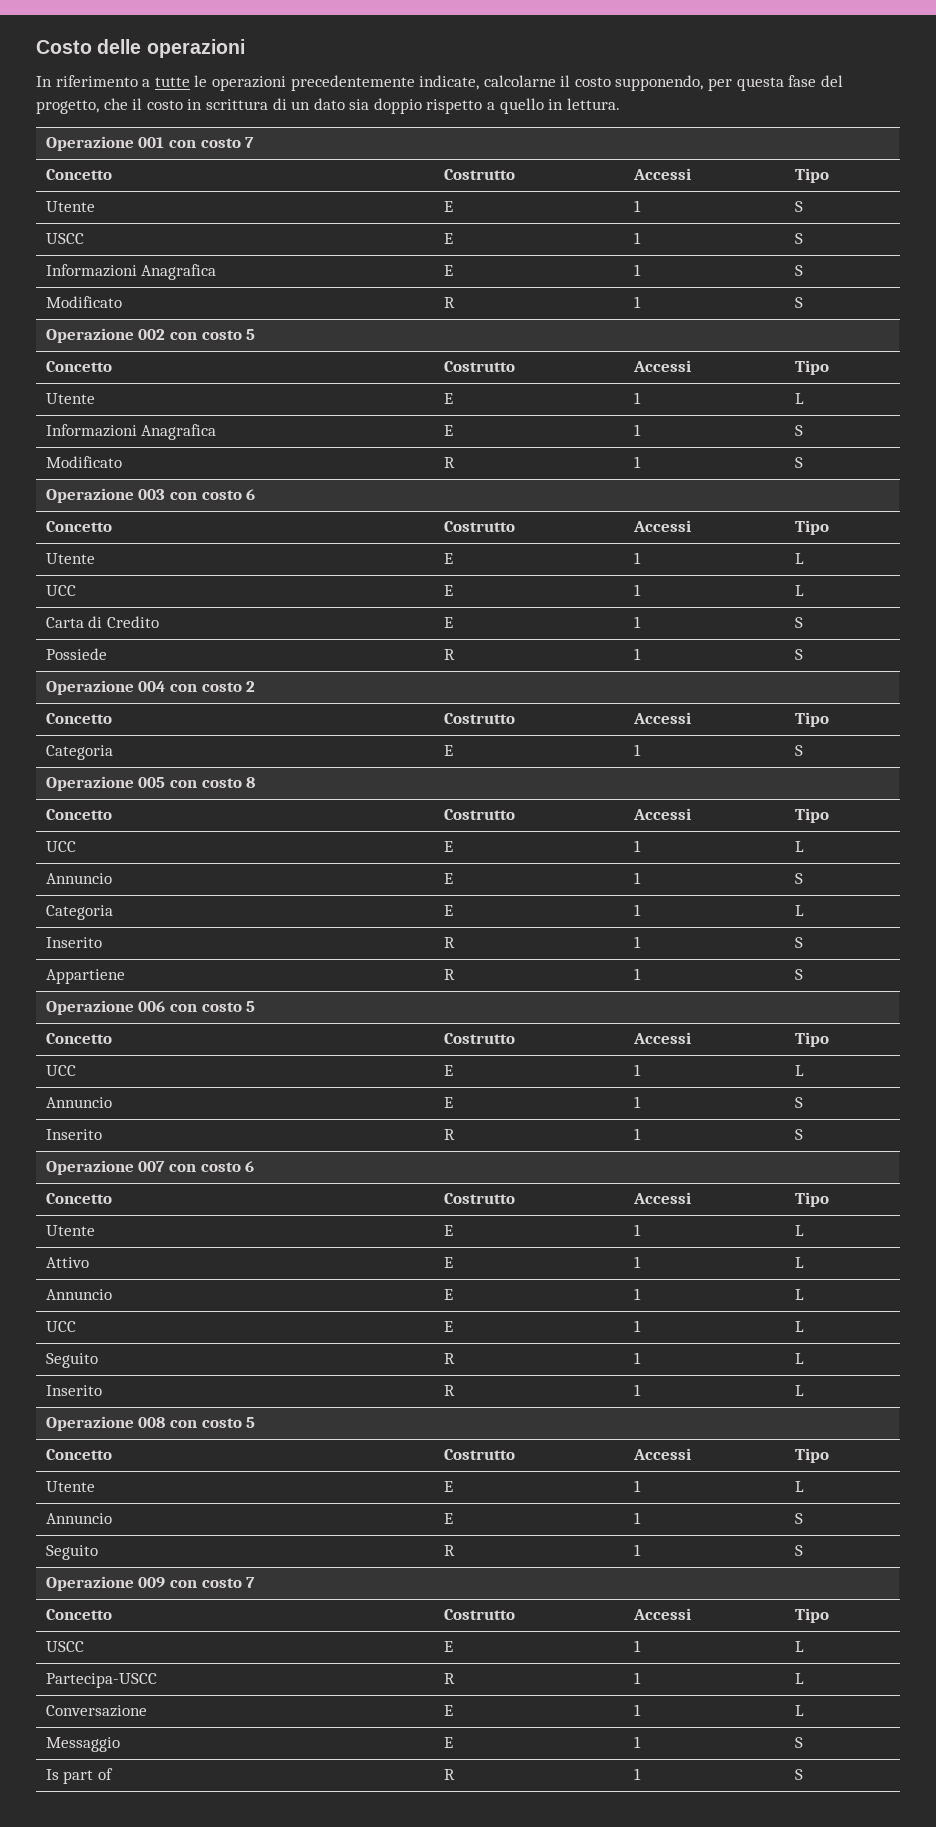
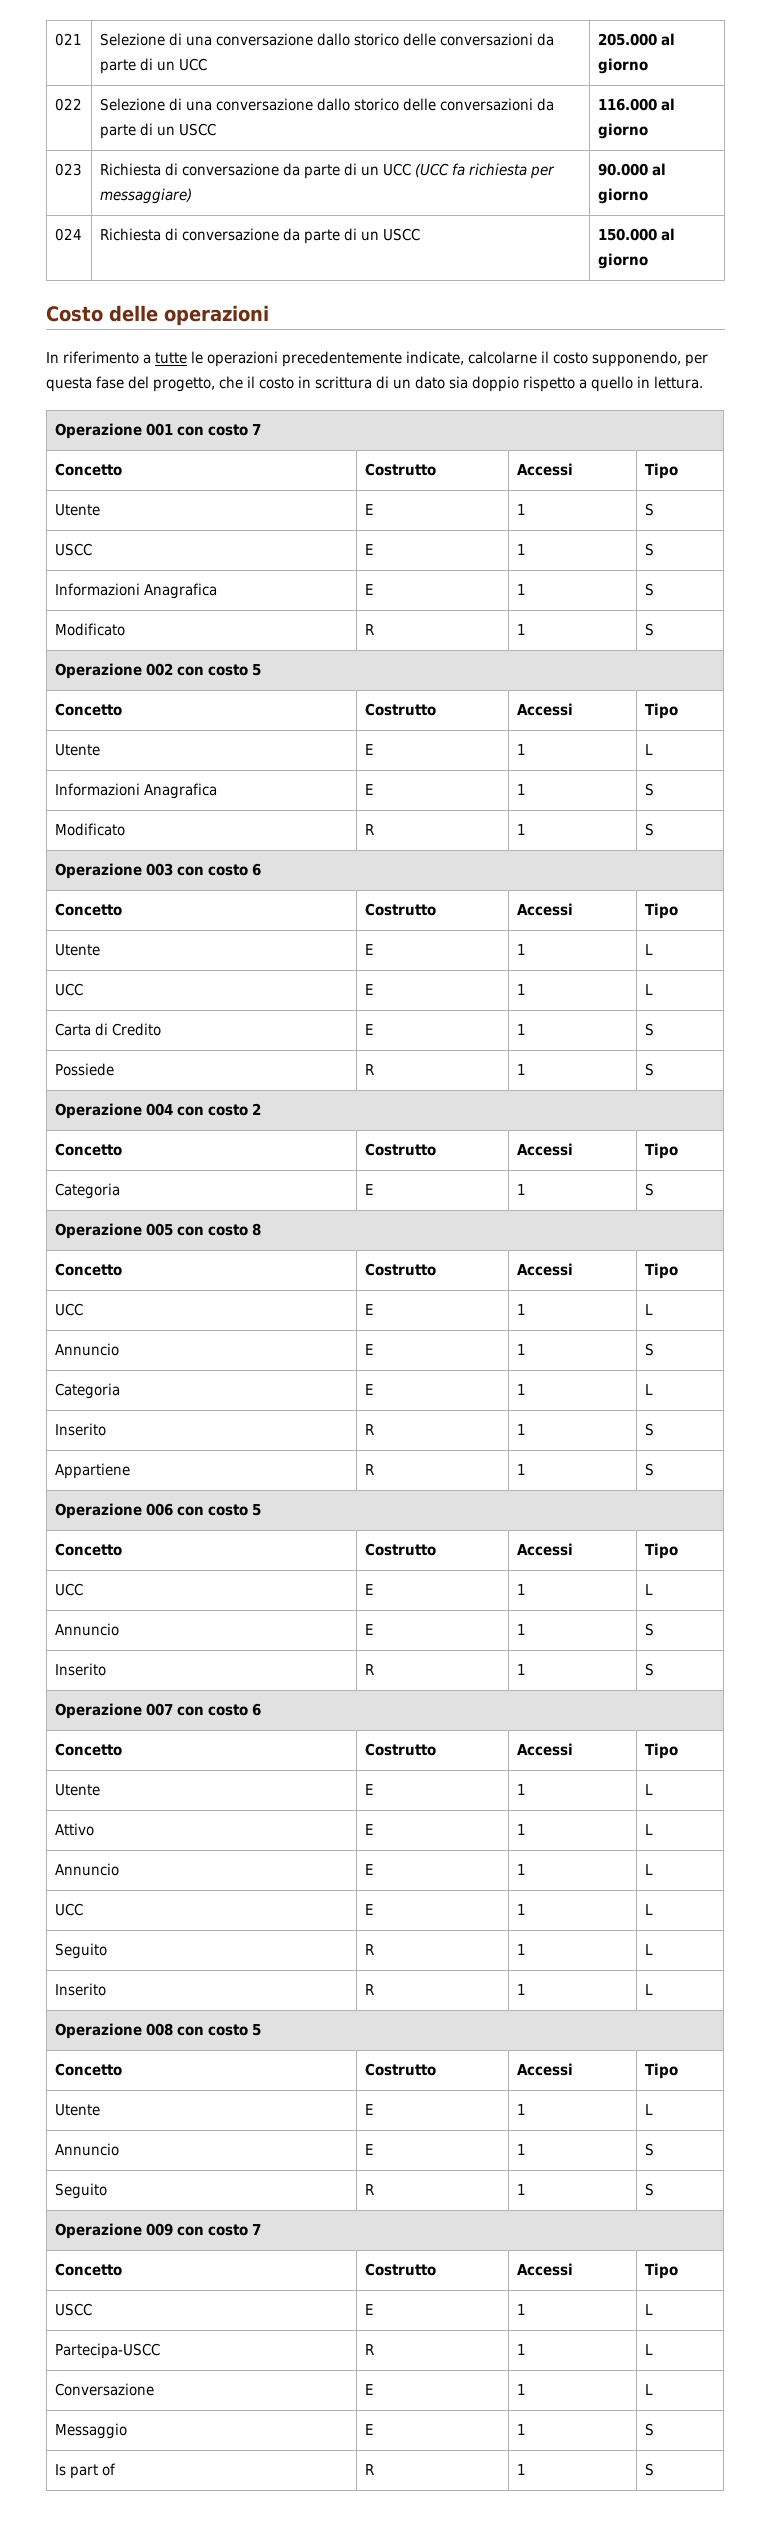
+ 021 | Selezione di una conversazione dallo storico delle conversazioni da parte di un UCC | 205.000 al giorno
+ 022 | Selezione di una conversazione dallo storico delle conversazioni da parte di un USCC | 116.000 al giorno
+ 023 | Richiesta di conversazione da parte di un UCC (UCC fa richiesta per messaggiare) | 90.000 al giorno
+ 024 | Richiesta di conversazione da parte di un USCC | 150.000 al giorno

